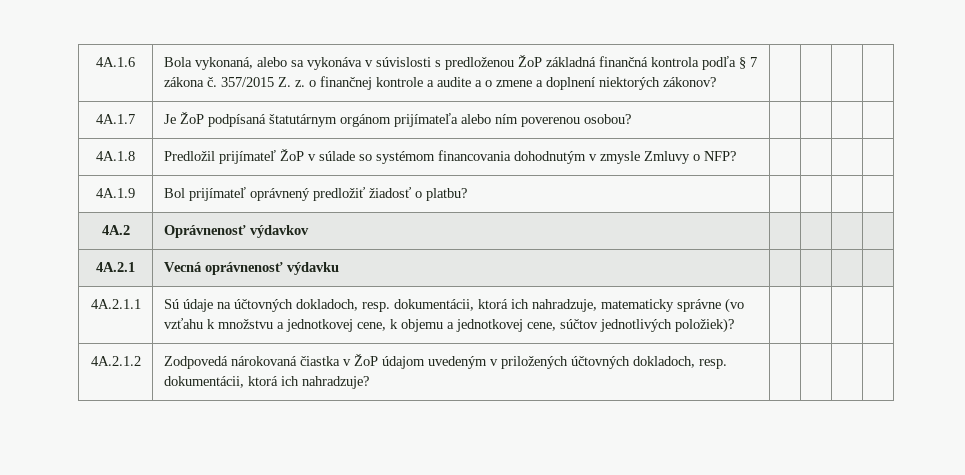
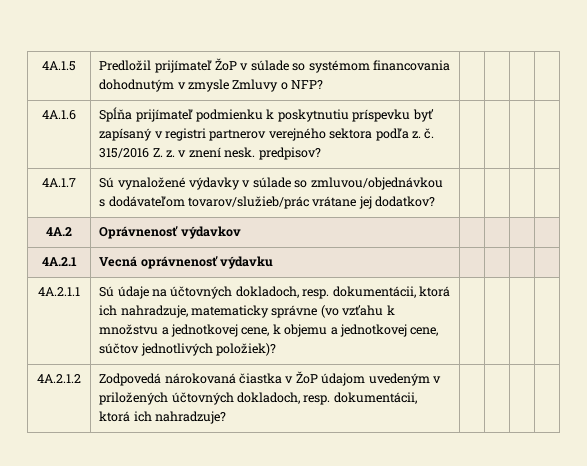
- 4A.1.6 | Bola vykonaná, alebo sa vykonáva v súvislosti s predloženou ŽoP základná finančná kontrola podľa § 7 zákona č. 357/2015 Z. z. o finančnej kontrole a audite a o zmene a doplnení niektorých zákonov? | | | |
- 4A.1.7 | Je ŽoP podpísaná štatutárnym orgánom prijímateľa alebo ním poverenou osobou? | | | |
- 4A.1.8 | Predložil prijímateľ ŽoP v súlade so systémom financovania dohodnutým v zmysle Zmluvy o NFP? | | | |
+ 4A.1.5 | Predložil prijímateľ ŽoP v súlade so systémom financovania dohodnutým v zmysle Zmluvy o NFP? | | | |
- 4A.1.9 | Bol prijímateľ oprávnený predložiť žiadosť o platbu? | | | |
+ 4A.1.6 | Spĺňa prijímateľ podmienku k poskytnutiu príspevku byť zapísaný v registri partnerov verejného sektora podľa z. č. 315/2016 Z. z. v znení nesk. predpisov? | | | |
+ 4A.1.7 | Sú vynaložené výdavky v súlade so zmluvou/objednávkou s dodávateľom tovarov/služieb/prác vrátane jej dodatkov? | | | |

